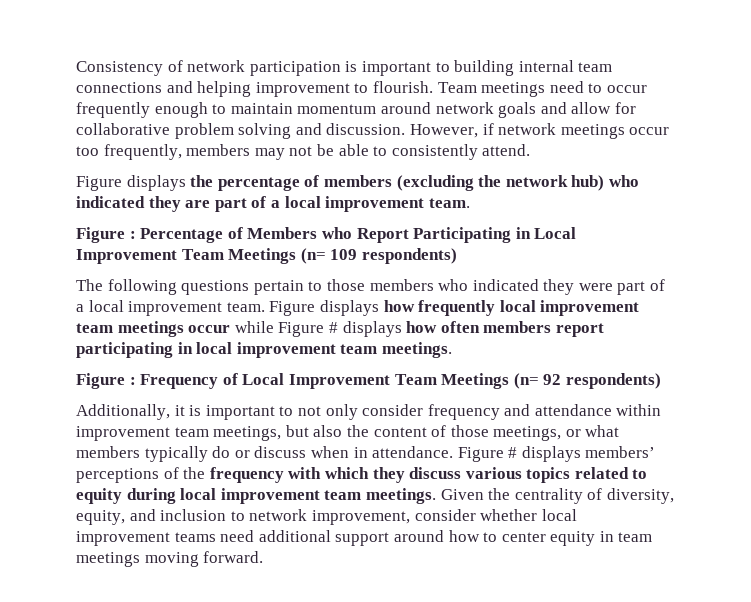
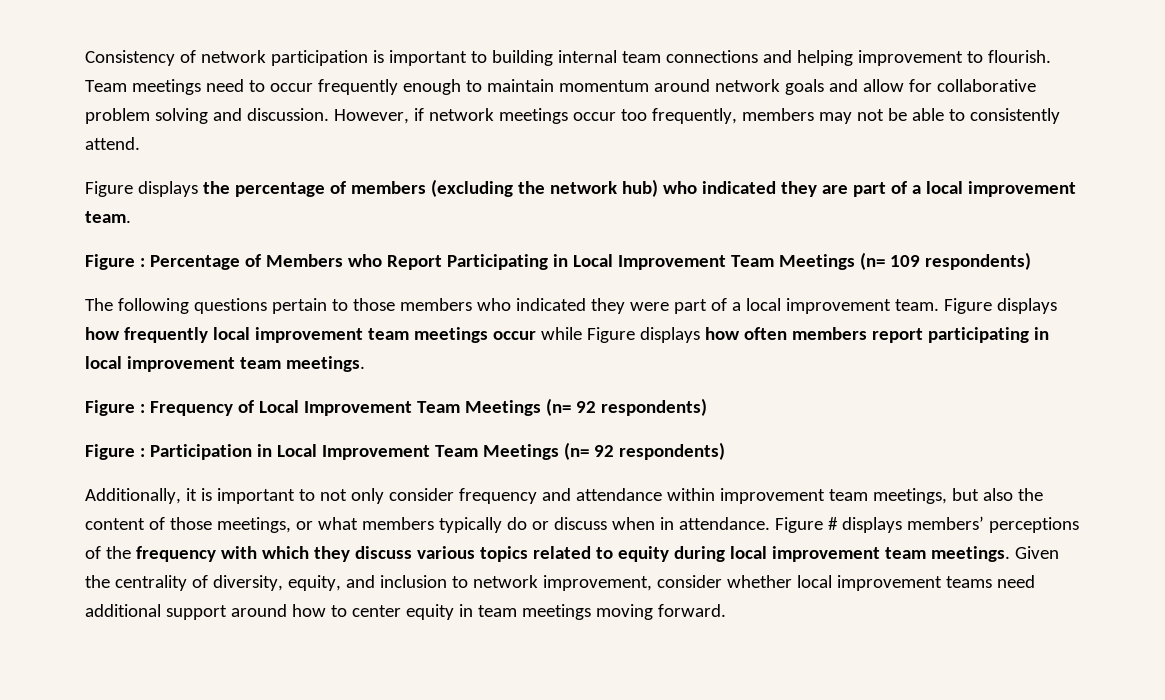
- Figure displays how frequently local improvement team meetings occur while Figure # displays how often members report participating in local improvement team meetings.
+ Figure displays how frequently local improvement team meetings occur while Figure displays how often members report participating in local improvement team meetings.
+ Figure : Participation in Local Improvement Team Meetings (n= 92 respondents)

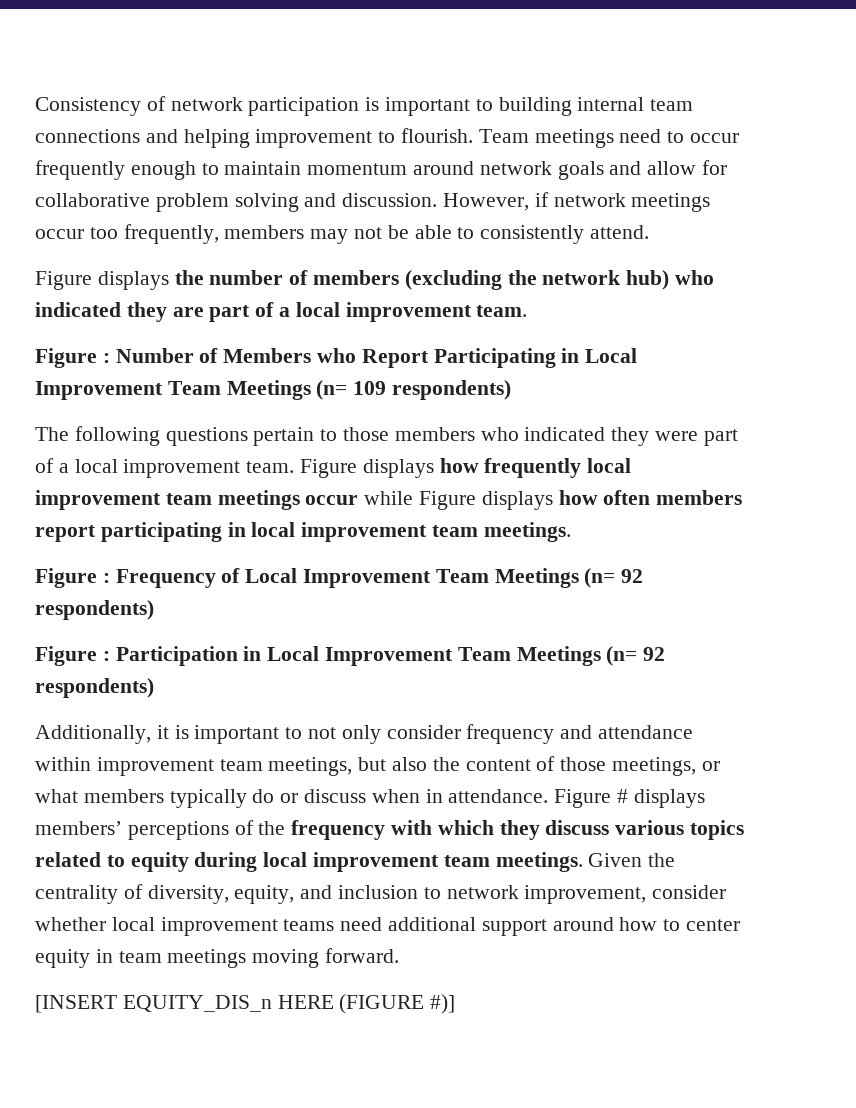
- Figure displays the percentage of members (excluding the network hub) who indicated they are part of a local improvement team.
+ Figure displays the number of members (excluding the network hub) who indicated they are part of a local improvement team.
- Figure : Percentage of Members who Report Participating in Local Improvement Team Meetings (n= 109 respondents)
+ Figure : Number of Members who Report Participating in Local Improvement Team Meetings (n= 109 respondents)
+ [INSERT EQUITY_DIS_n HERE (FIGURE #)]

